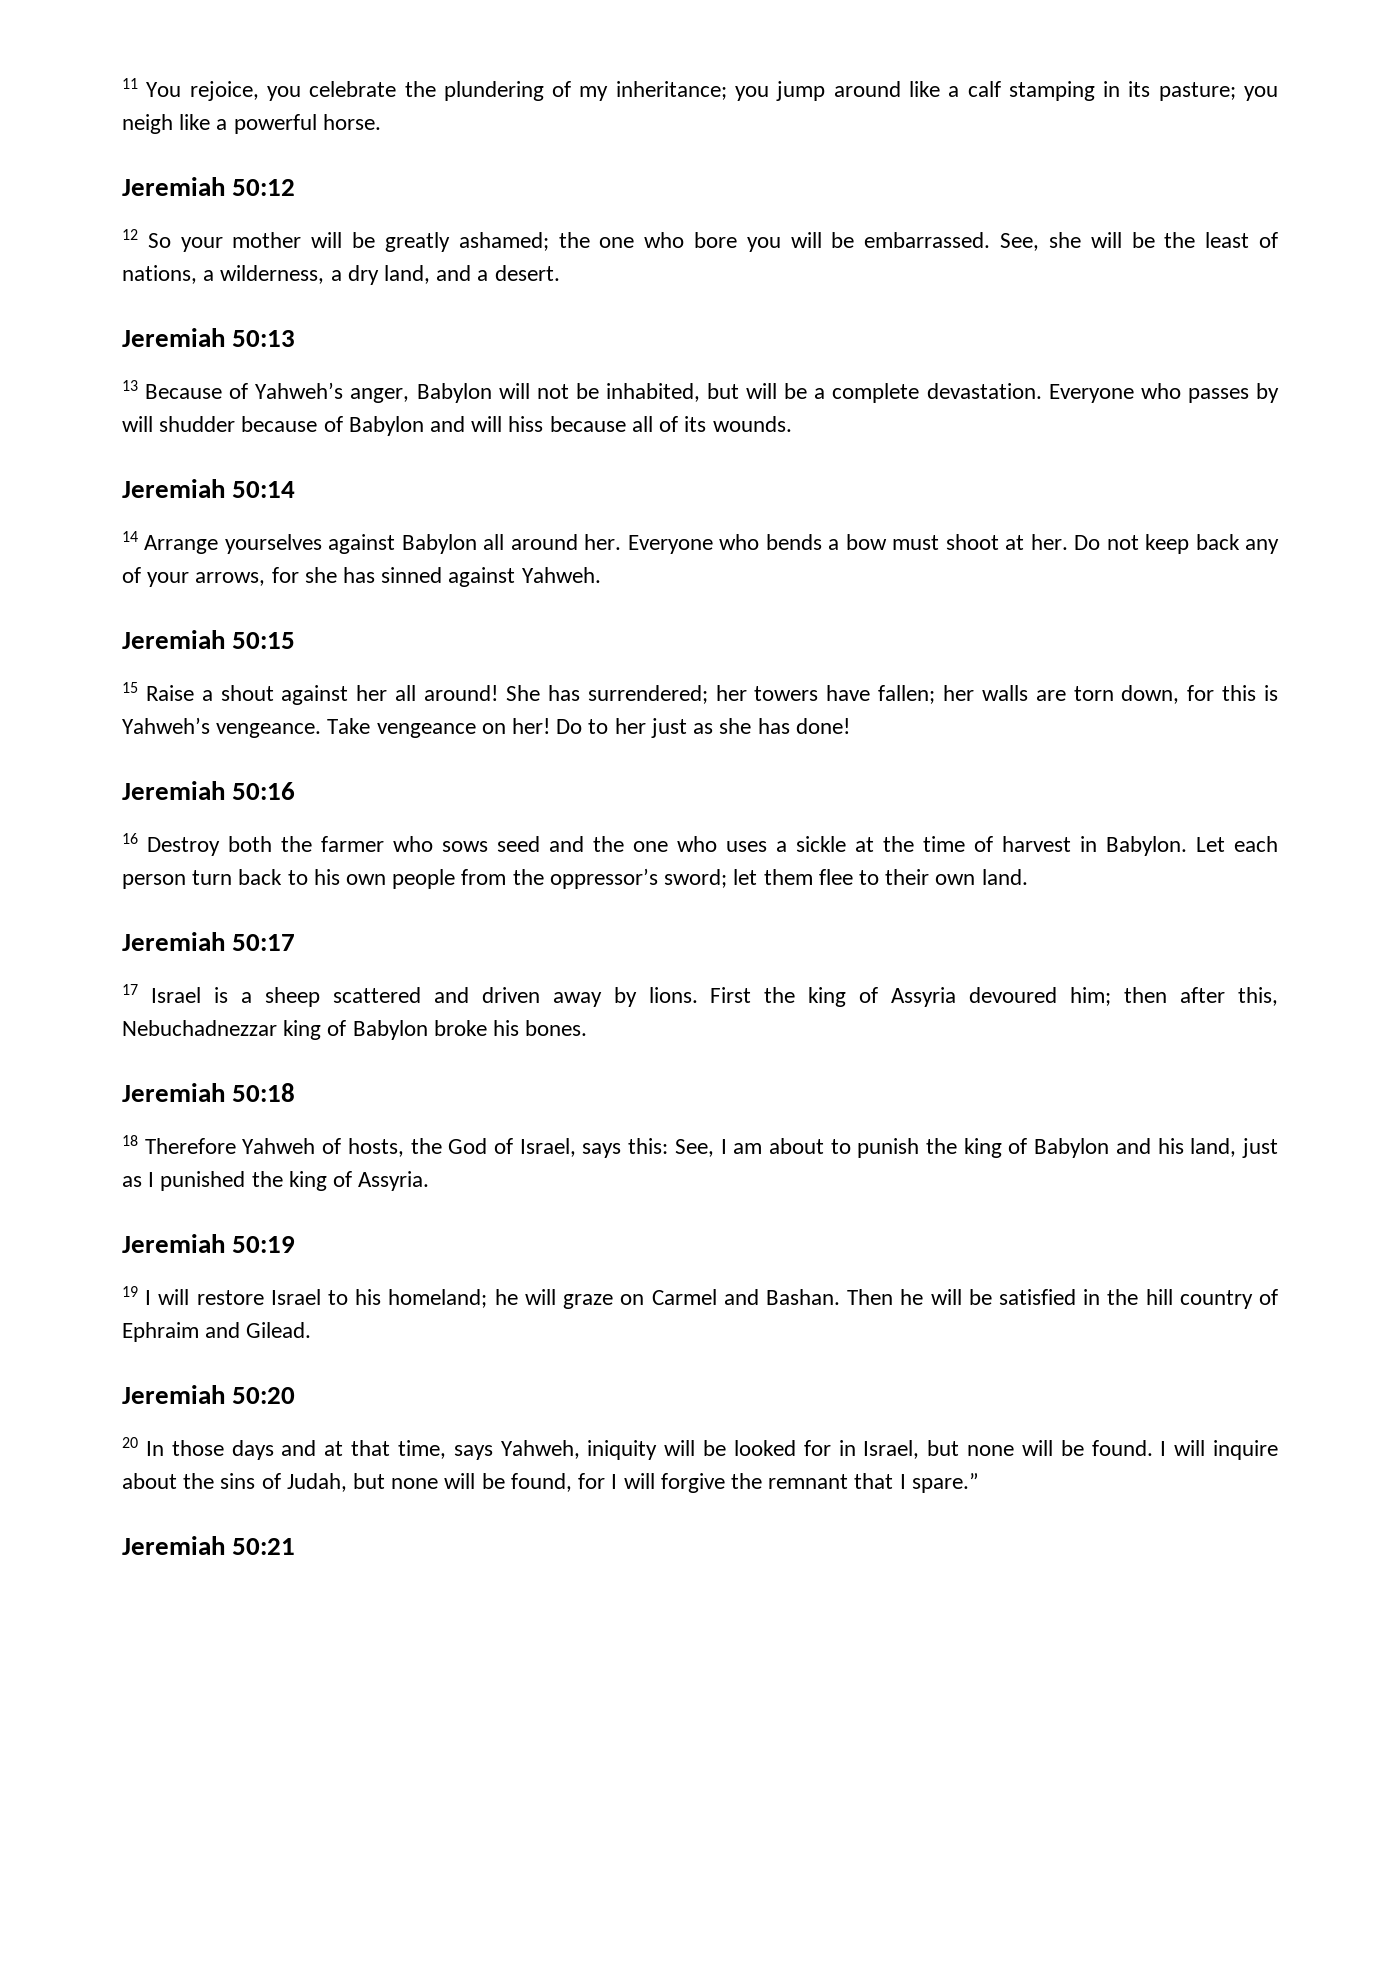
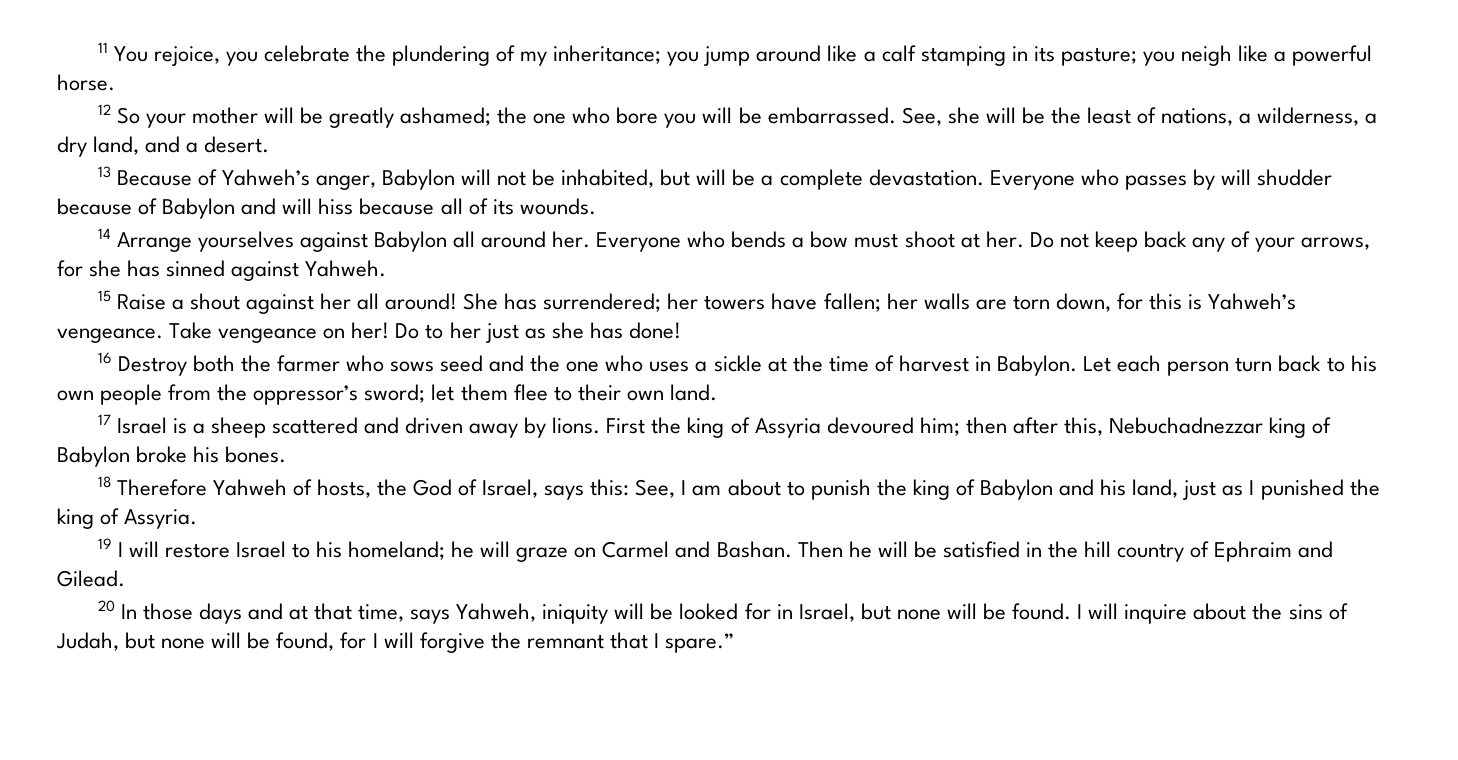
- Jeremiah 50:12
- Jeremiah 50:13
- Jeremiah 50:14
- Jeremiah 50:15
- Jeremiah 50:16
- Jeremiah 50:17
- Jeremiah 50:18
- Jeremiah 50:19
- Jeremiah 50:20
- Jeremiah 50:21

